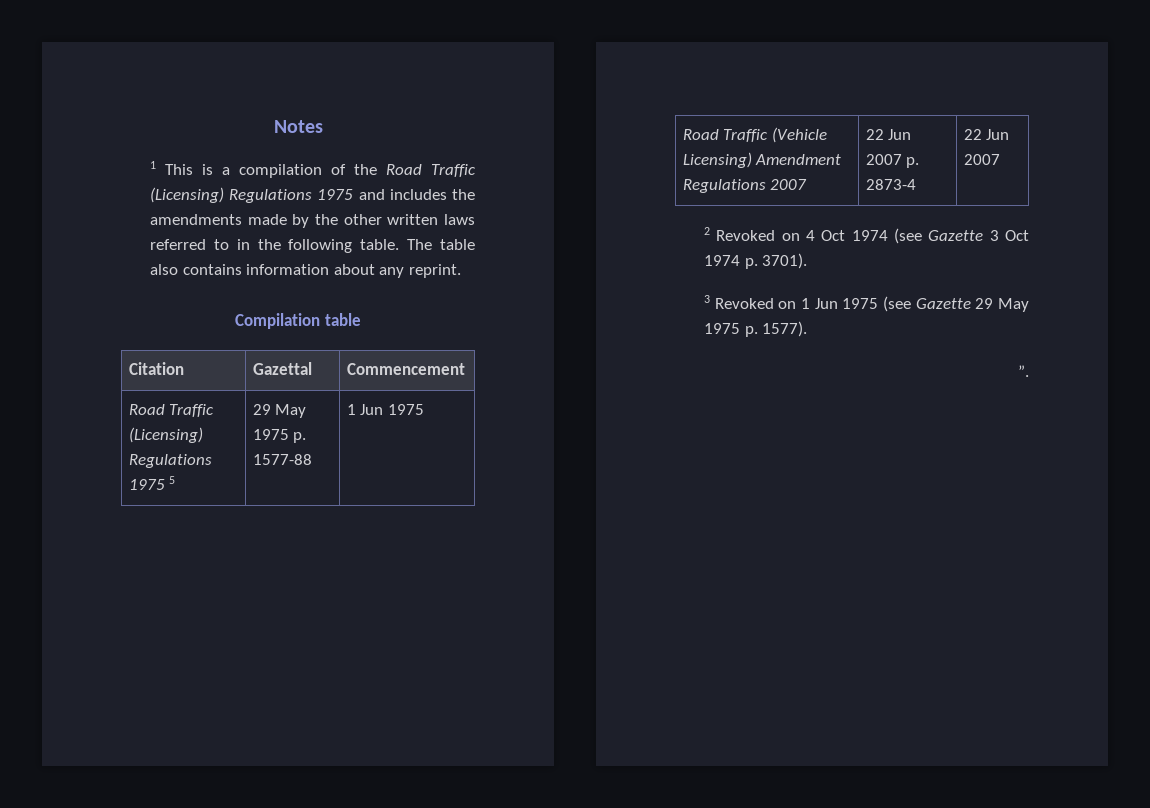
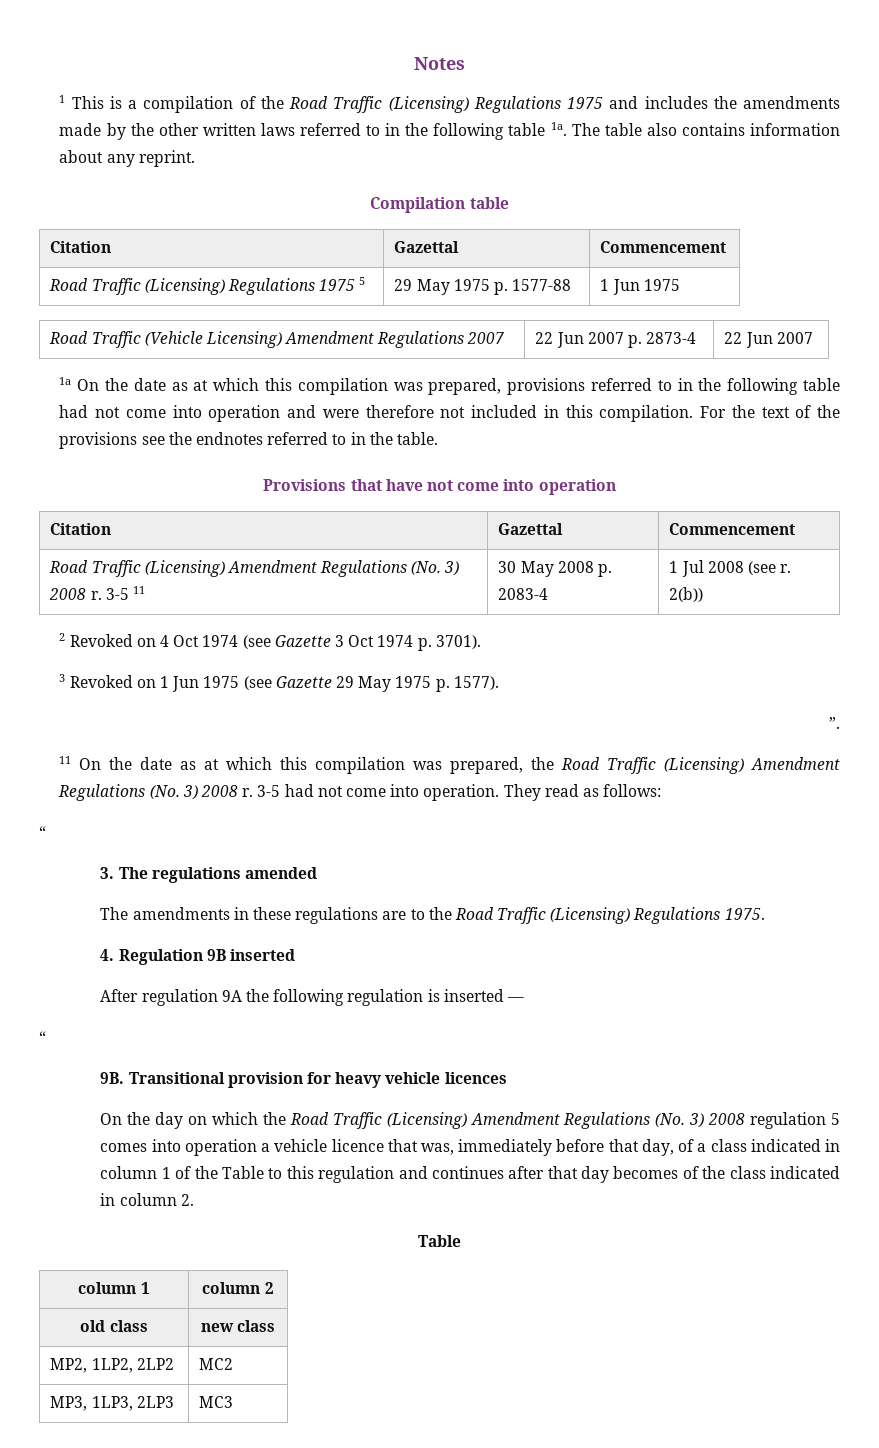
- 1 This is a compilation of the Road Traffic (Licensing) Regulations 1975 and includes the amendments made by the other written laws referred to in the following table.
+ 1 This is a compilation of the Road Traffic (Licensing) Regulations 1975 and includes the amendments made by the other written laws referred to in the following table 1a.
+ 1a On the date as at which this compilation was prepared, provisions referred to in the following table had not come into operation and were therefore not included in this compilation. For the text of the provisions see the endnotes referred to in the table.
+ Provisions that have not come into operation
+ Citation | Gazettal | Commencement
+ Road Traffic (Licensing) Amendment Regulations (No. 3) 2008 r. 3-5 11 | 30 May 2008 p. 2083-4 | 1 Jul 2008 (see r. 2(b))
+ 11 On the date as at which this compilation was prepared, the Road Traffic (Licensing) Amendment Regulations (No. 3) 2008 r. 3-5 had not come into operation. They read as follows:
+ “
+ 3. The regulations amended
+ The amendments in these regulations are to the Road Traffic (Licensing) Regulations 1975.
+ 4. Regulation 9B inserted
+ After regulation 9A the following regulation is inserted —
+ “
+ 9B. Transitional provision for heavy vehicle licences
+ On the day on which the Road Traffic (Licensing) Amendment Regulations (No. 3) 2008 regulation 5 comes into operation a vehicle licence that was, immediately before that day, of a class indicated in column 1 of the Table to this regulation and continues after that day becomes of the class indicated in column 2.
+ Table
+ column 1 | column 2
+ old class | new class
+ MP2, 1LP2, 2LP2 | MC2
+ MP3, 1LP3, 2LP3 | MC3

